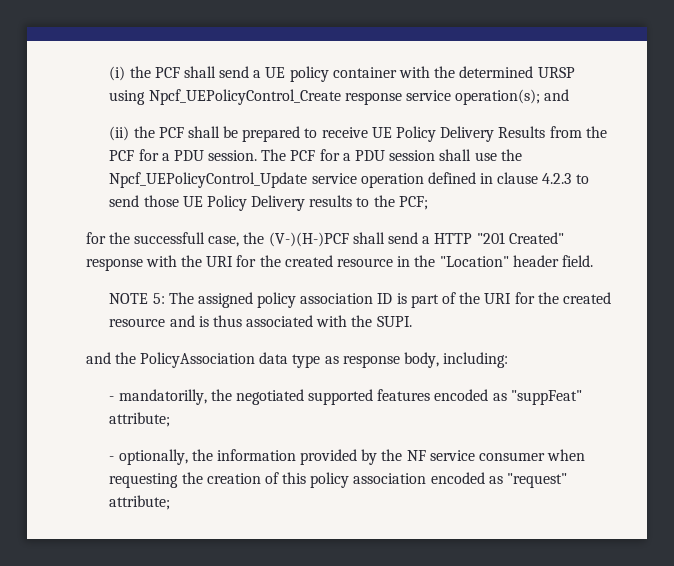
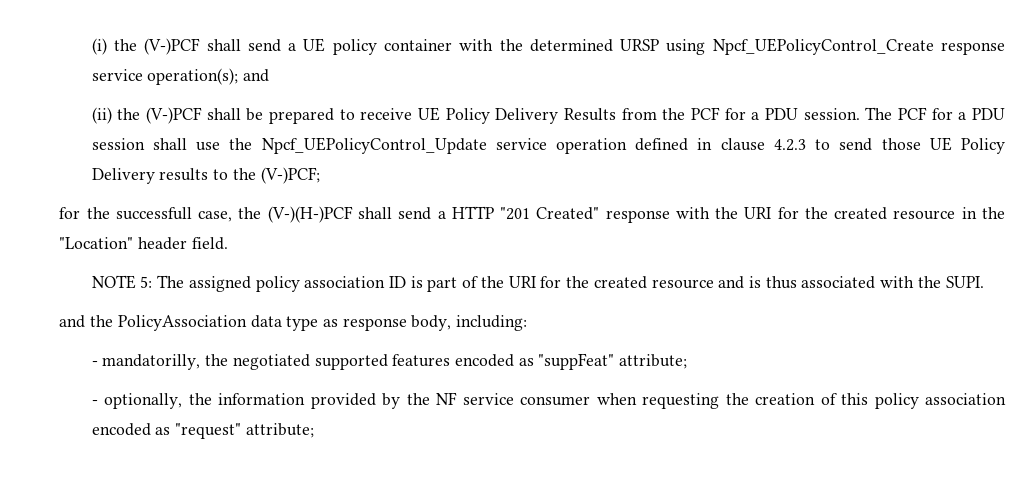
- (i) the PCF shall send a UE policy container with the determined URSP using Npcf_UEPolicyControl_Create response service operation(s); and
+ (i) the (V-)PCF shall send a UE policy container with the determined URSP using Npcf_UEPolicyControl_Create response service operation(s); and
- (ii) the PCF shall be prepared to receive UE Policy Delivery Results from the PCF for a PDU session.
+ (ii) the (V-)PCF shall be prepared to receive UE Policy Delivery Results from the PCF for a PDU session.
- The PCF for a PDU session shall use the Npcf_UEPolicyControl_Update service operation defined in clause 4.2.3 to send those UE Policy Delivery results to the PCF;
+ The PCF for a PDU session shall use the Npcf_UEPolicyControl_Update service operation defined in clause 4.2.3 to send those UE Policy Delivery results to the (V-)PCF;

